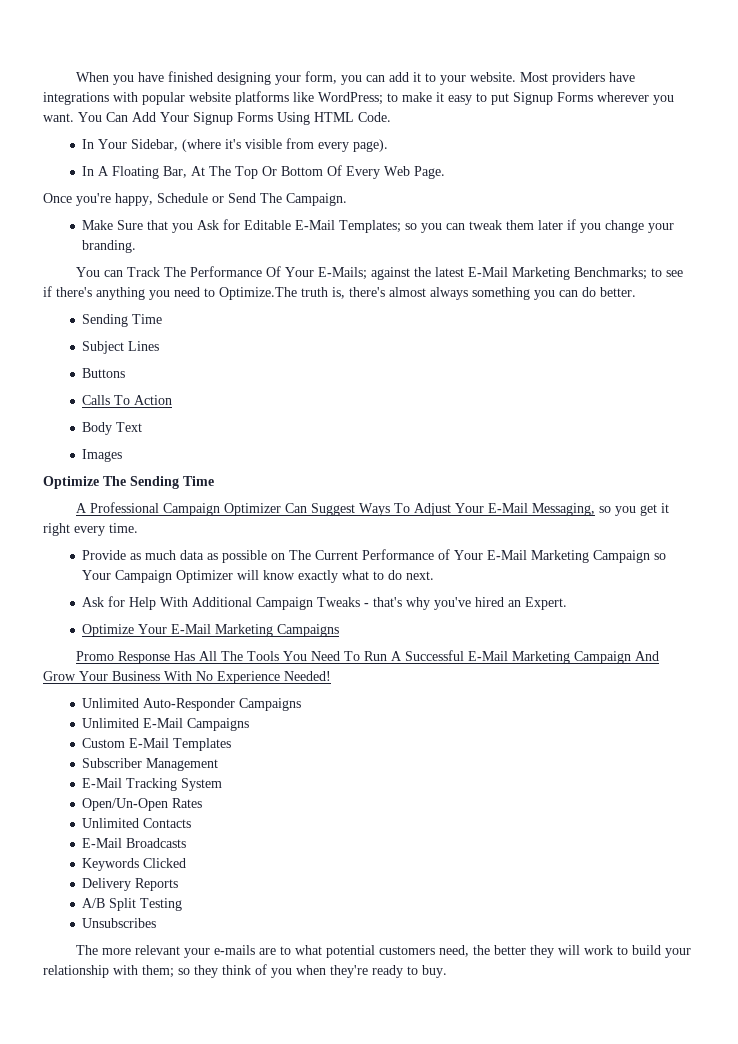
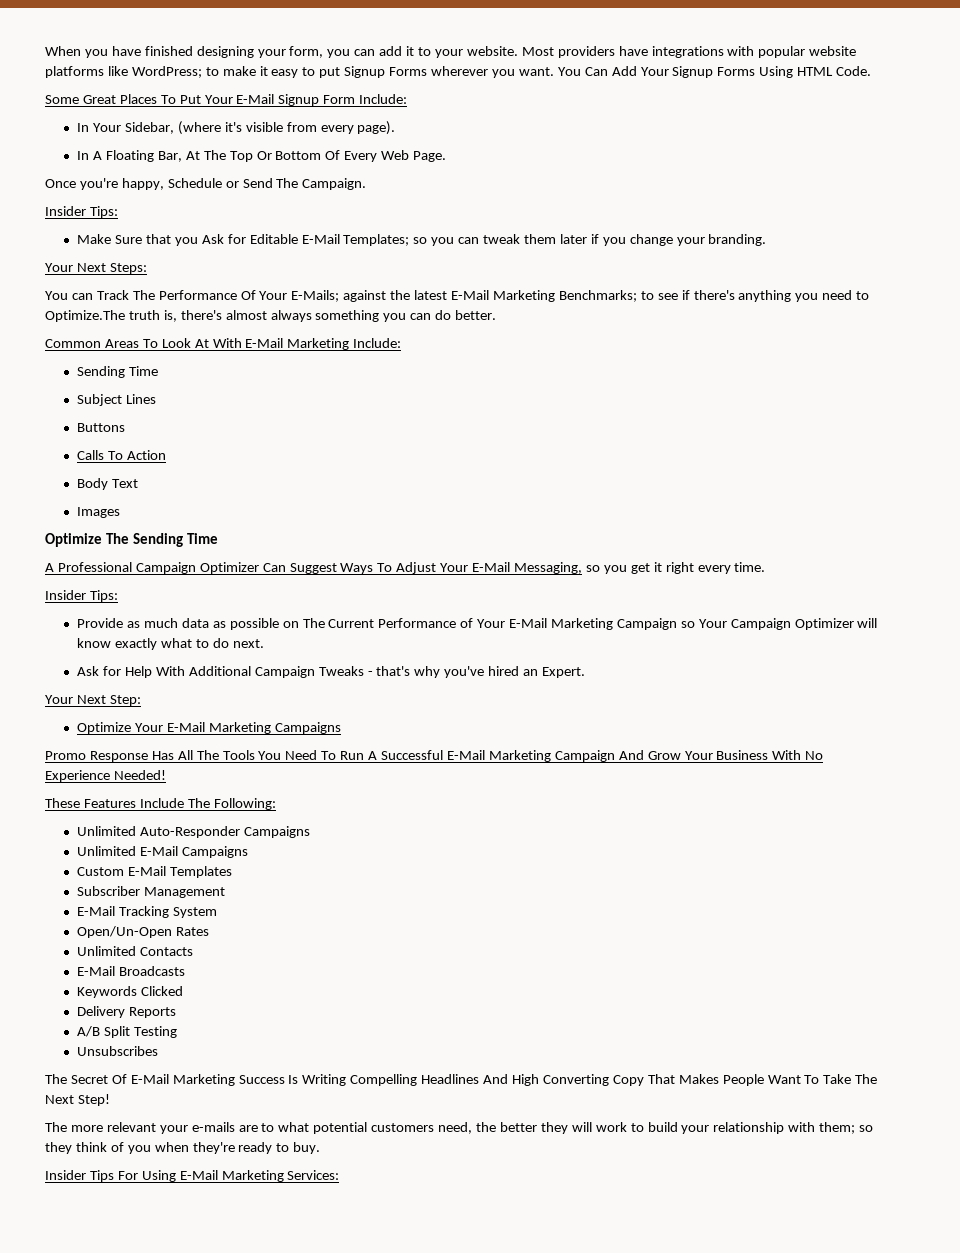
+ Some Great Places To Put Your E-Mail Signup Form Include:
  Once you're happy, Schedule or Send The Campaign.
+ Insider Tips:
+ Your Next Steps:
+ Common Areas To Look At With E-Mail Marketing Include:
  A Professional Campaign Optimizer Can Suggest Ways To Adjust Your E-Mail Messaging, so you get it right every time.
+ Insider Tips:
+ Your Next Step:
+ These Features Include The Following:
+ The Secret Of E-Mail Marketing Success Is Writing Compelling Headlines And High Converting Copy That Makes People Want To Take The Next Step!
+ Insider Tips For Using E-Mail Marketing Services:

